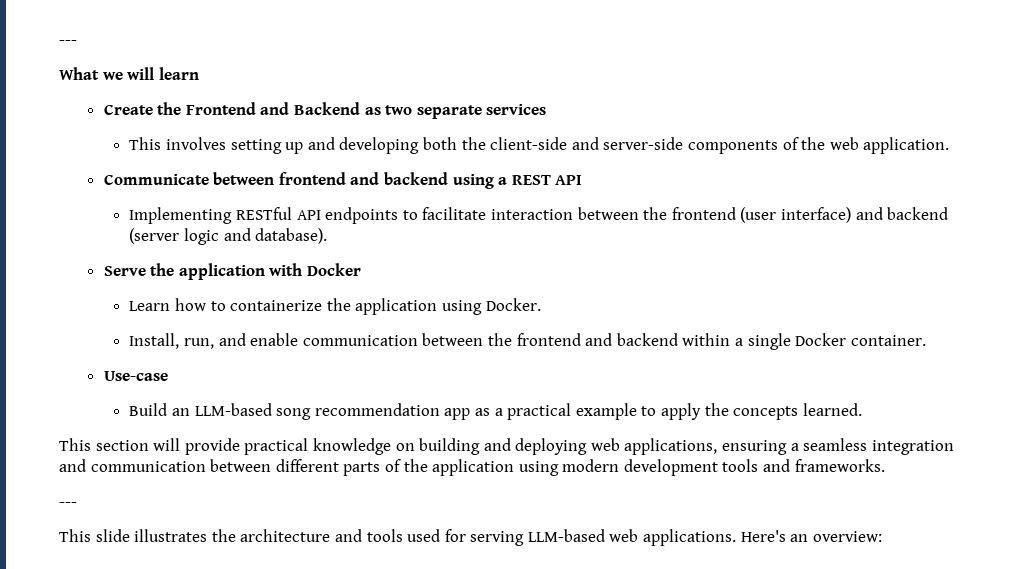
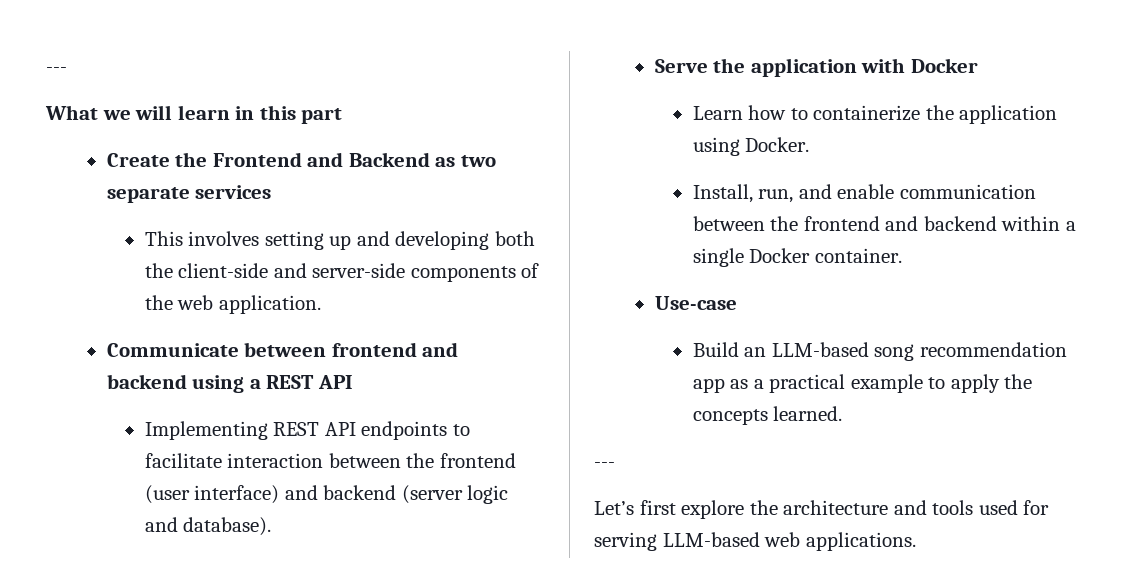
- What we will learn
+ What we will learn in this part
- Implementing RESTful API endpoints to facilitate interaction between the frontend (user interface) and backend (server logic and database).
+ Implementing REST API endpoints to facilitate interaction between the frontend (user interface) and backend (server logic and database).
  Build an LLM-based song recommendation app as a practical example to apply the concepts learned.
- This section will provide practical knowledge on building and deploying web applications, ensuring a seamless integration and communication between different parts of the application using modern development tools and frameworks.
  ---
- This slide illustrates the architecture and tools used for serving LLM-based web applications. Here's an overview:
+ Let’s first explore the architecture and tools used for serving LLM-based web applications.

